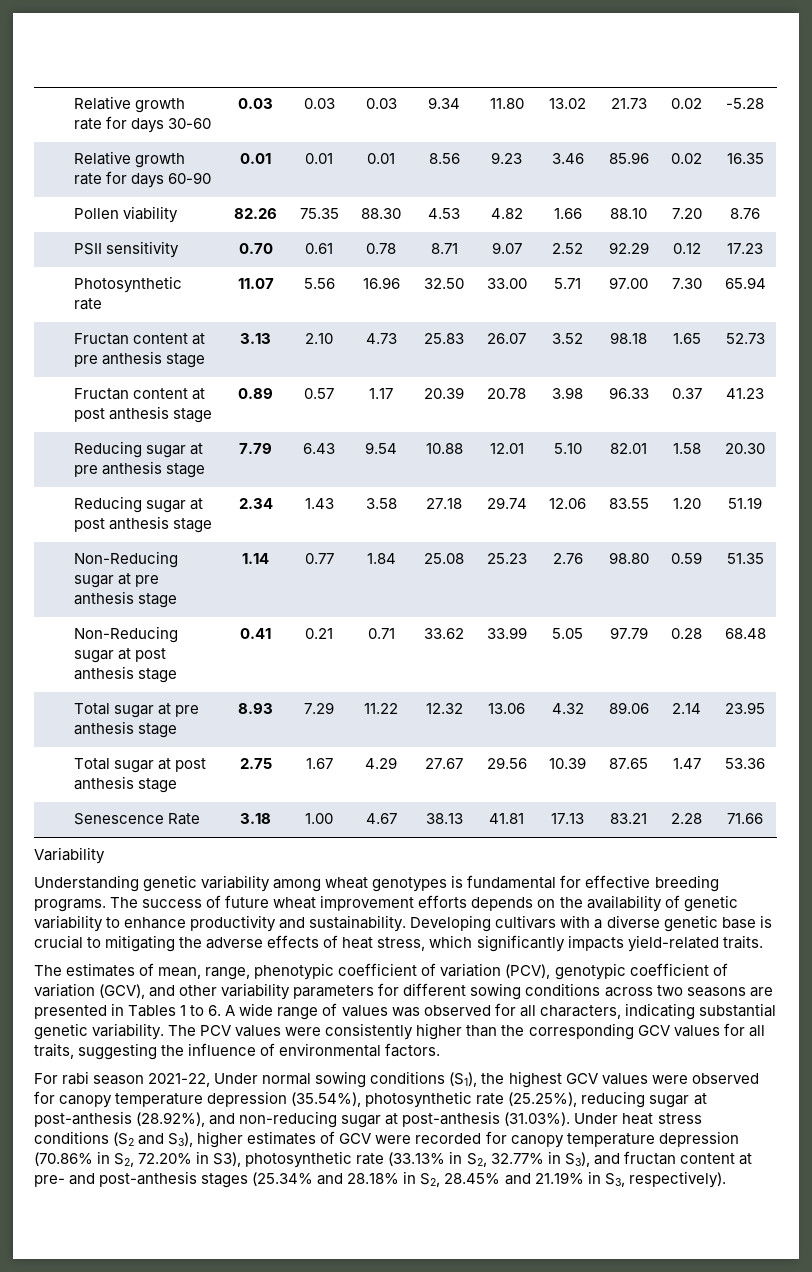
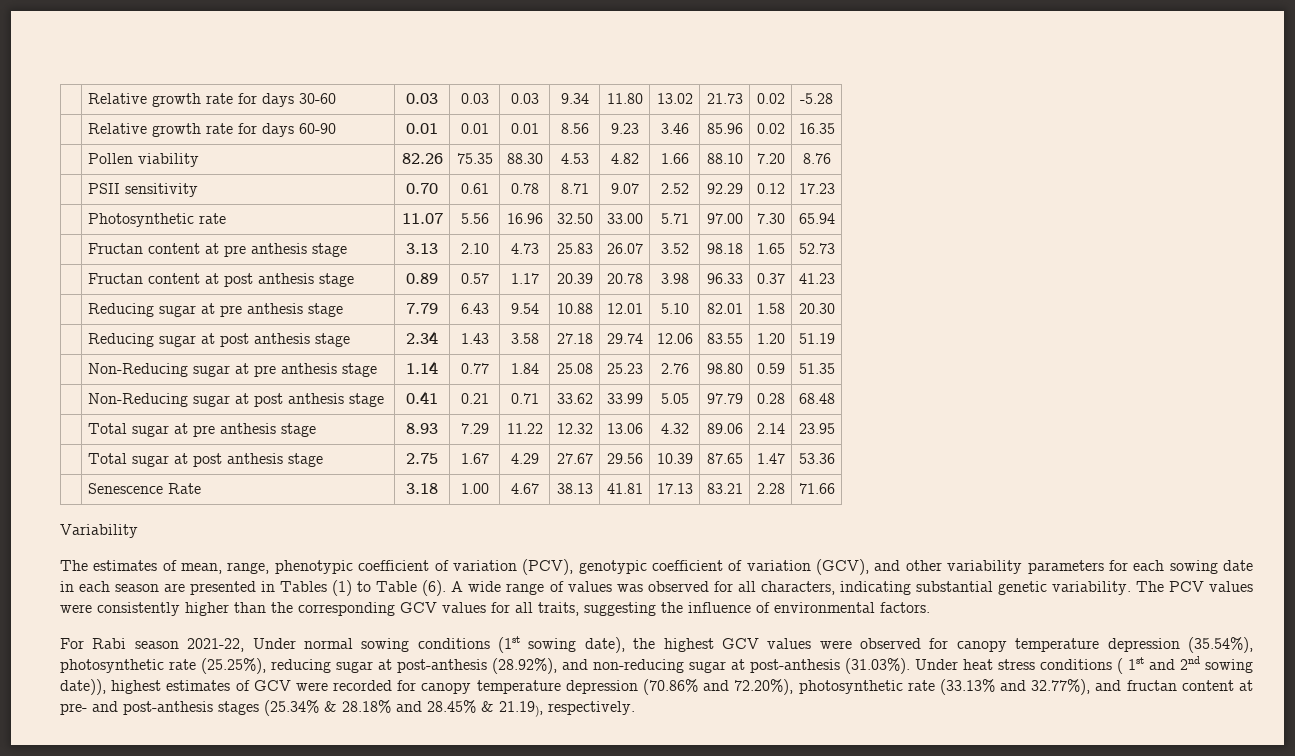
- Understanding genetic variability among wheat genotypes is fundamental for effective breeding programs. The success of future wheat improvement efforts depends on the availability of genetic variability to enhance productivity and sustainability. Developing cultivars with a diverse genetic base is crucial to mitigating the adverse effects of heat stress, which significantly impacts yield-related traits.
- The estimates of mean, range, phenotypic coefficient of variation (PCV), genotypic coefficient of variation (GCV), and other variability parameters for different sowing conditions across two seasons are presented in Tables 1 to 6. A wide range of values was observed for all characters, indicating substantial genetic variability.
+ The estimates of mean, range, phenotypic coefficient of variation (PCV), genotypic coefficient of variation (GCV), and other variability parameters for each sowing date in each season are presented in Tables (1) to Table (6). A wide range of values was observed for all characters, indicating substantial genetic variability.
- For rabi season 2021-22, Under normal sowing conditions (S1), the highest GCV values were observed for canopy temperature depression (35.54%), photosynthetic rate (25.25%), reducing sugar at post-anthesis (28.92%), and non-reducing sugar at post-anthesis (31.03%). Under heat stress conditions (S2 and S3), higher estimates of GCV were recorded for canopy temperature depression (70.86% in S2, 72.20% in S3), photosynthetic rate (33.13% in S2, 32.77% in S3), and fructan content at pre- and post-anthesis stages (25.34% and 28.18% in S2, 28.45% and 21.19% in S3, respectively).
+ For Rabi season 2021-22, Under normal sowing conditions (1st sowing date), the highest GCV values were observed for canopy temperature depression (35.54%), photosynthetic rate (25.25%), reducing sugar at post-anthesis (28.92%), and non-reducing sugar at post-anthesis (31.03%). Under heat stress conditions ( 1st and 2nd sowing date)), highest estimates of GCV were recorded for canopy temperature depression (70.86% and 72.20%), photosynthetic rate (33.13% and 32.77%), and fructan content at pre- and post-anthesis stages (25.34% & 28.18% and 28.45% & 21.19), respectively.

